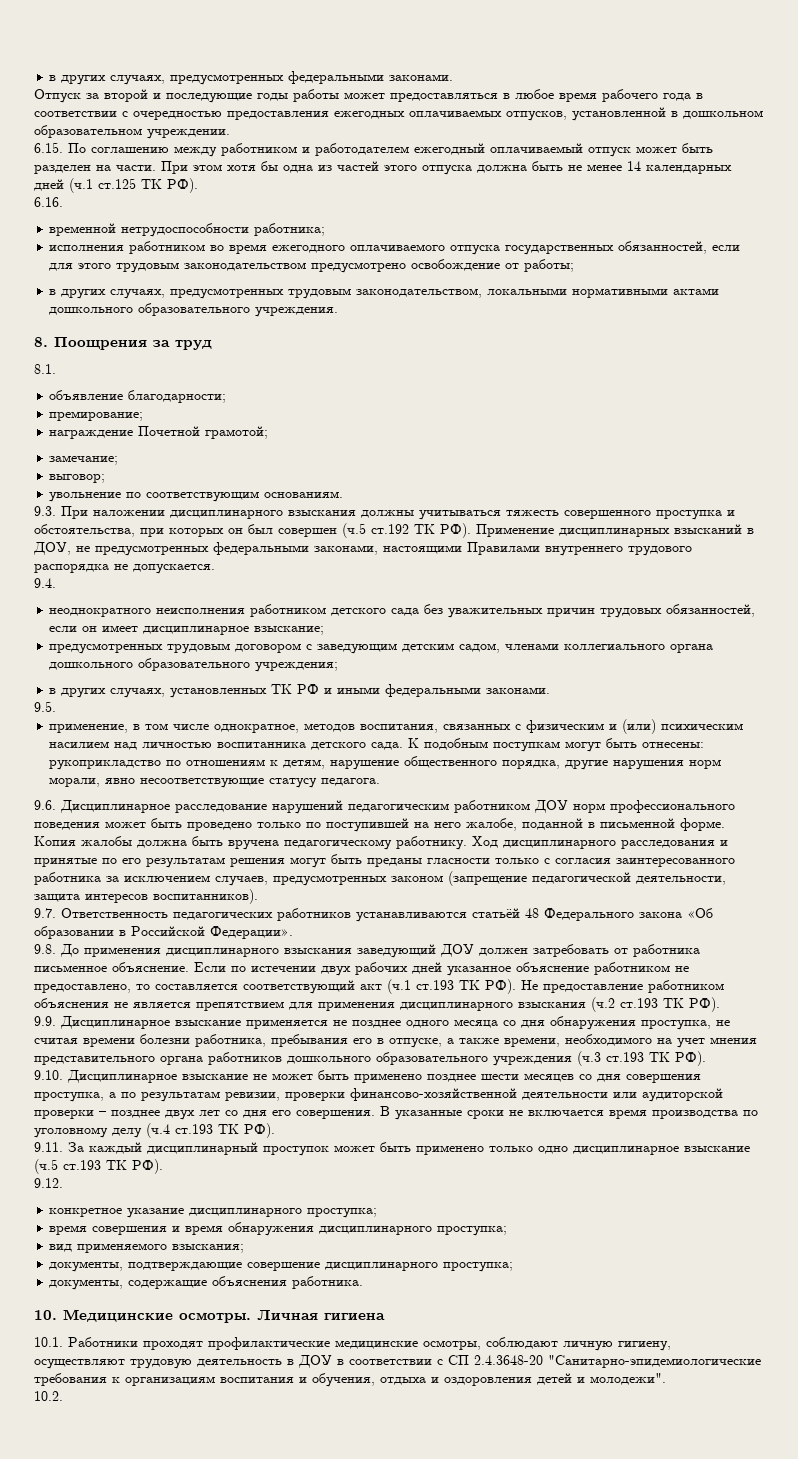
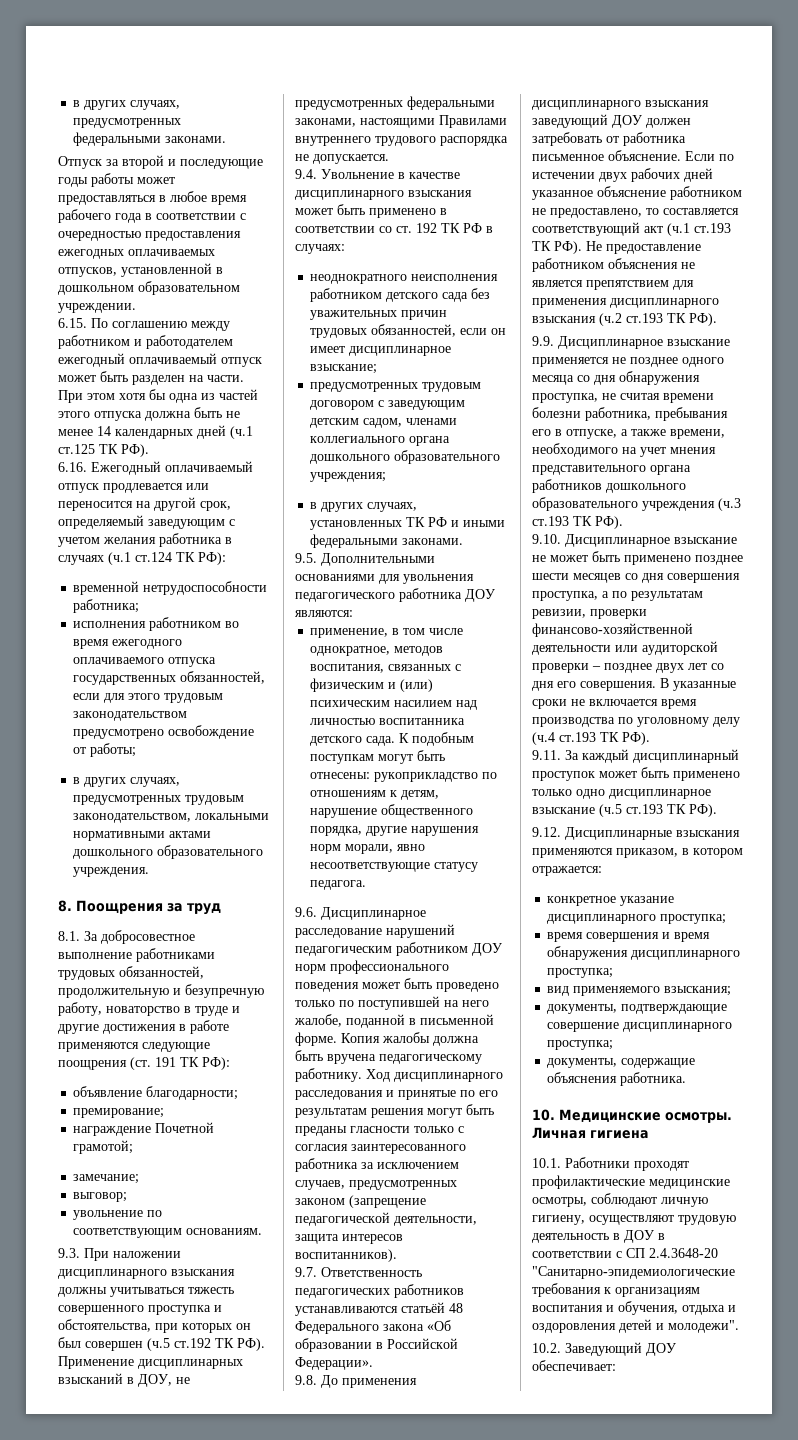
- 6.16.
+ 6.16. Ежегодный оплачиваемый отпуск продлевается или переносится на другой срок, определяемый заведующим с учетом желания работника в случаях (ч.1 ст.124 ТК РФ):
- 8.1.
+ 8.1. За добросовестное выполнение работниками трудовых обязанностей, продолжительную и безупречную работу, новаторство в труде и другие достижения в работе применяются следующие поощрения (ст. 191 ТК РФ):
- 9.4.
+ 9.4. Увольнение в качестве дисциплинарного взыскания может быть применено в соответствии со ст. 192 ТК РФ в случаях:
- 9.5.
+ 9.5. Дополнительными основаниями для увольнения педагогического работника ДОУ являются:
- 9.12.
+ 9.12. Дисциплинарные взыскания применяются приказом, в котором отражается:
- 10.2.
+ 10.2. Заведующий ДОУ обеспечивает:

